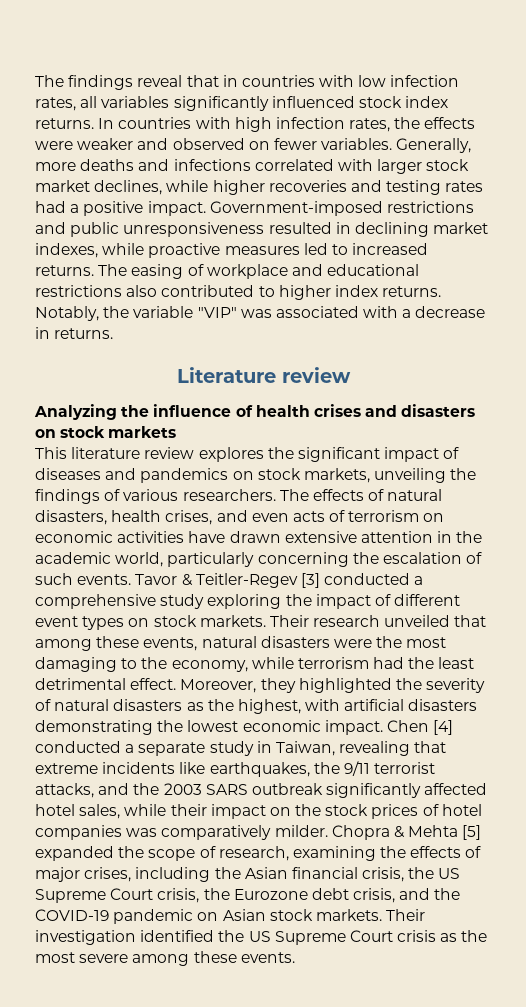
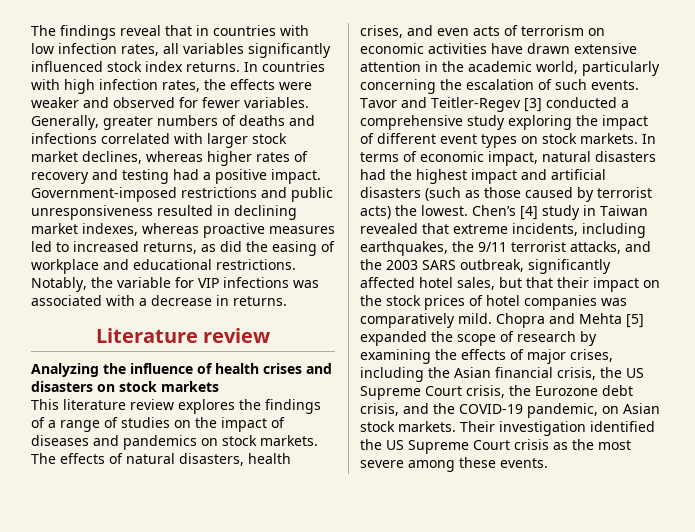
- In countries with high infection rates, the effects were weaker and observed on fewer variables.
+ In countries with high infection rates, the effects were weaker and observed for fewer variables.
- Generally, more deaths and infections correlated with larger stock market declines, while higher recoveries and testing rates had a positive impact.
+ Generally, greater numbers of deaths and infections correlated with larger stock market declines, whereas higher rates of recovery and testing had a positive impact.
- Government-imposed restrictions and public unresponsiveness resulted in declining market indexes, while proactive measures led to increased returns. The easing of workplace and educational restrictions also contributed to higher index returns. Notably, the variable "VIP" was associated with a decrease in returns.
+ Government-imposed restrictions and public unresponsiveness resulted in declining market indexes, whereas proactive measures led to increased returns, as did the easing of workplace and educational restrictions. Notably, the variable for VIP infections was associated with a decrease in returns.
- This literature review explores the significant impact of diseases and pandemics on stock markets, unveiling the findings of various researchers.
+ This literature review explores the findings of a range of studies on the impact of diseases and pandemics on stock markets.
- Tavor & Teitler-Regev [3] conducted a comprehensive study exploring the impact of different event types on stock markets.
+ Tavor and Teitler-Regev [3] conducted a comprehensive study exploring the impact of different event types on stock markets.
- Their research unveiled that among these events, natural disasters were the most damaging to the economy, while terrorism had the least detrimental effect. Moreover, they highlighted the severity of natural disasters as the highest, with artificial disasters demonstrating the lowest economic impact. Chen [4] conducted a separate study in Taiwan, revealing that extreme incidents like earthquakes, the 9/11 terrorist attacks, and the 2003 SARS outbreak significantly affected hotel sales, while their impact on the stock prices of hotel companies was comparatively milder. Chopra & Mehta [5] expanded the scope of research, examining the effects of major crises, including the Asian financial crisis, the US Supreme Court crisis, the Eurozone debt crisis, and the COVID-19 pandemic on Asian stock markets.
+ In terms of economic impact, natural disasters had the highest impact and artificial disasters (such as those caused by terrorist acts) the lowest. Chen’s [4] study in Taiwan revealed that extreme incidents, including earthquakes, the 9/11 terrorist attacks, and the 2003 SARS outbreak, significantly affected hotel sales, but that their impact on the stock prices of hotel companies was comparatively mild. Chopra and Mehta [5] expanded the scope of research by examining the effects of major crises, including the Asian financial crisis, the US Supreme Court crisis, the Eurozone debt crisis, and the COVID-19 pandemic, on Asian stock markets.

